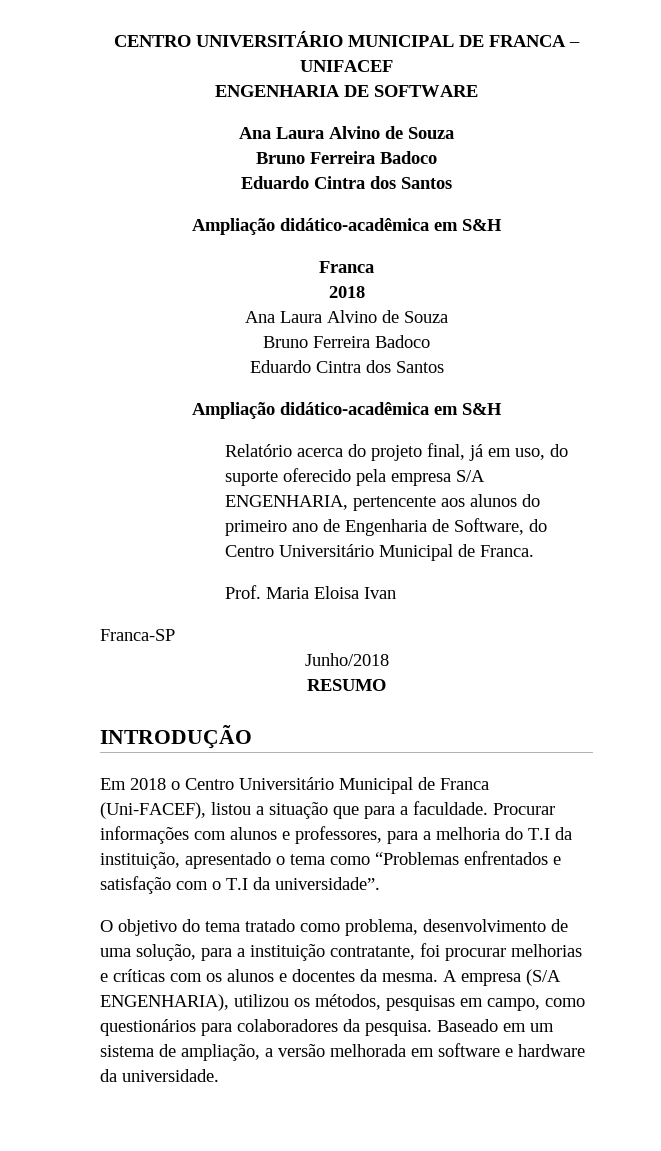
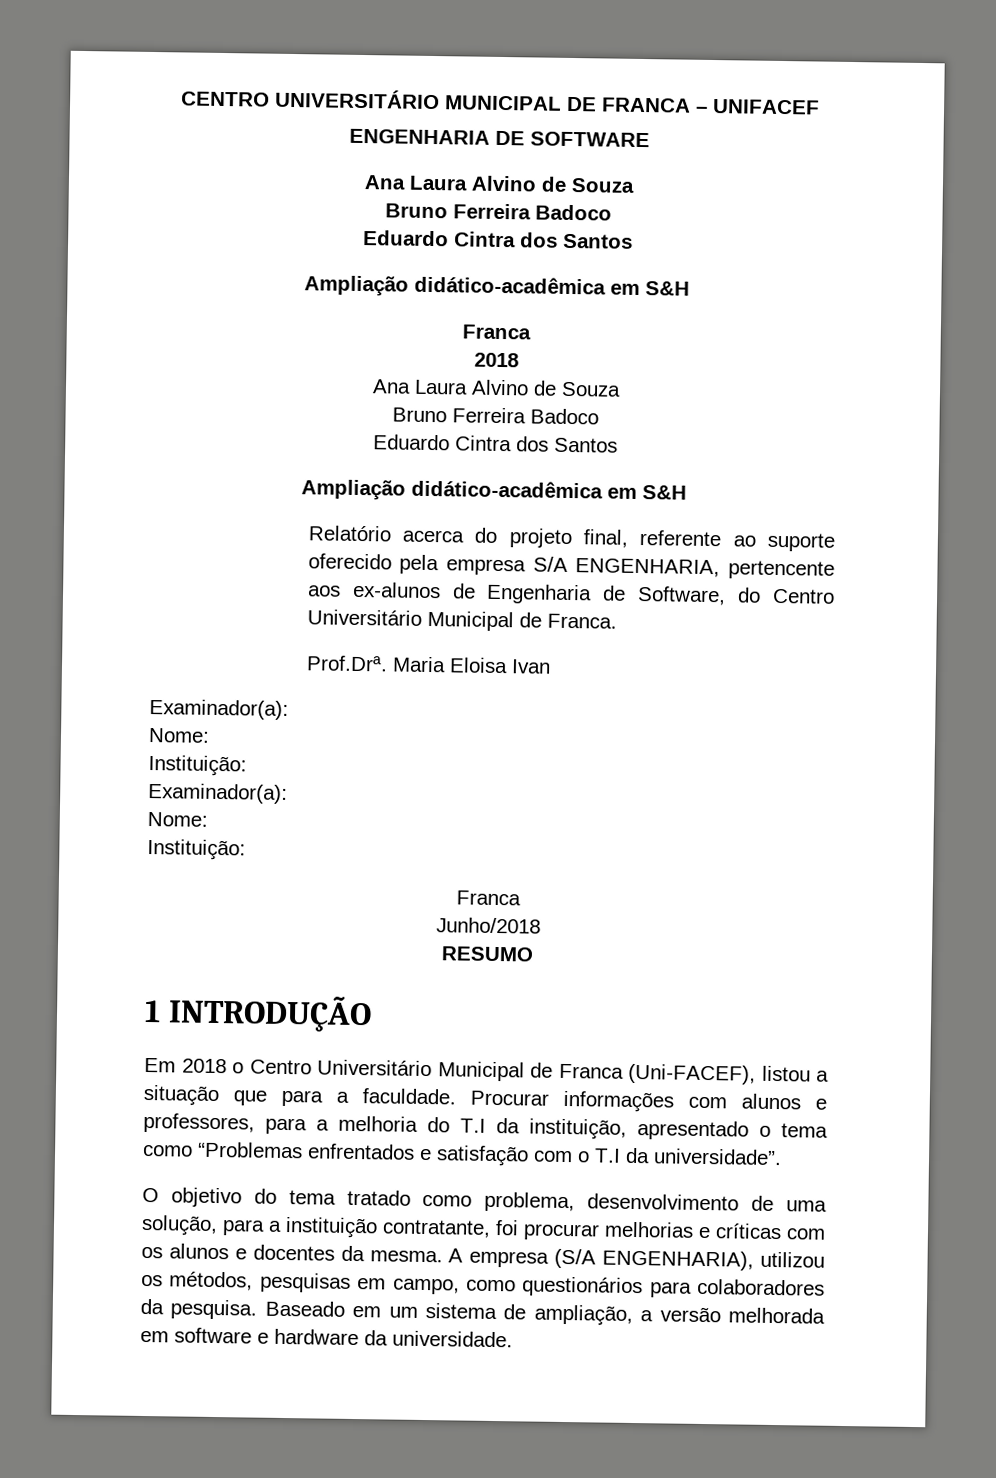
- Relatório acerca do projeto final, já em uso, do suporte oferecido pela empresa S/A ENGENHARIA, pertencente aos alunos do primeiro ano de Engenharia de Software, do Centro Universitário Municipal de Franca.
+ Relatório acerca do projeto final, referente ao suporte oferecido pela empresa S/A ENGENHARIA, pertencente aos ex-alunos de Engenharia de Software, do Centro Universitário Municipal de Franca.
- Prof. Maria Eloisa Ivan
- Franca-SP
+ Prof.Drª. Maria Eloisa Ivan
+ Examinador(a):
+ Nome:
+ Instituição:
+ Examinador(a):
+ Nome:
+ Instituição:
+ Franca
- INTRODUÇÃO
+ 1 INTRODUÇÃO

